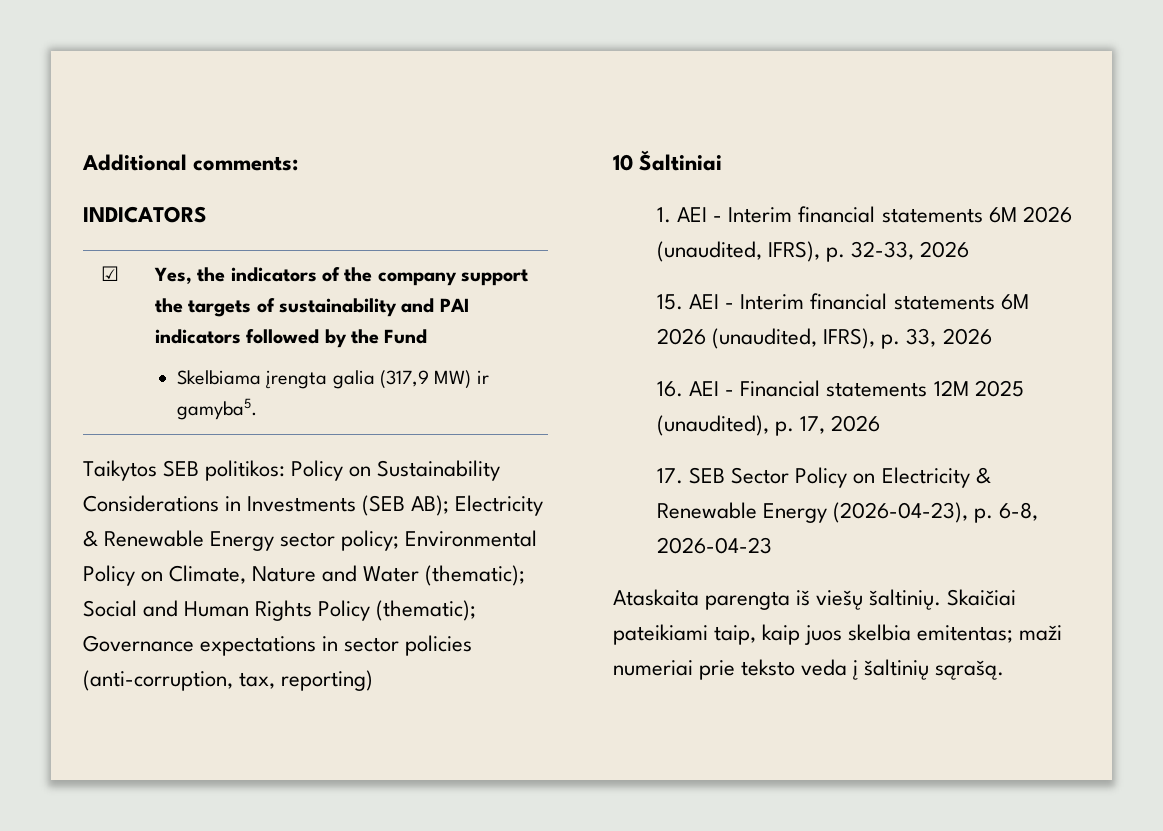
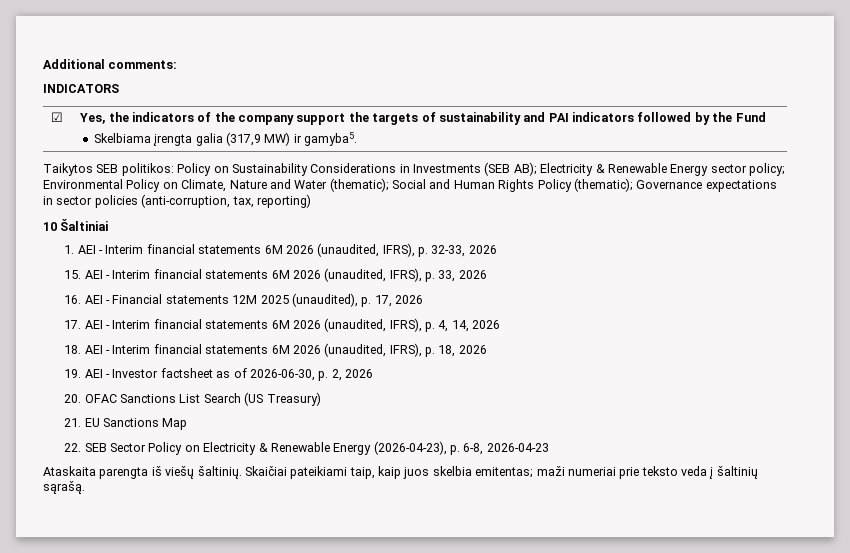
- 17. SEB Sector Policy on Electricity & Renewable Energy (2026-04-23), p. 6-8, 2026-04-23
+ 17. AEI - Interim financial statements 6M 2026 (unaudited, IFRS), p. 4, 14, 2026
+ 18. AEI - Interim financial statements 6M 2026 (unaudited, IFRS), p. 18, 2026
+ 19. AEI - Investor factsheet as of 2026-06-30, p. 2, 2026
+ 20. OFAC Sanctions List Search (US Treasury)
+ 21. EU Sanctions Map
+ 22. SEB Sector Policy on Electricity & Renewable Energy (2026-04-23), p. 6-8, 2026-04-23

